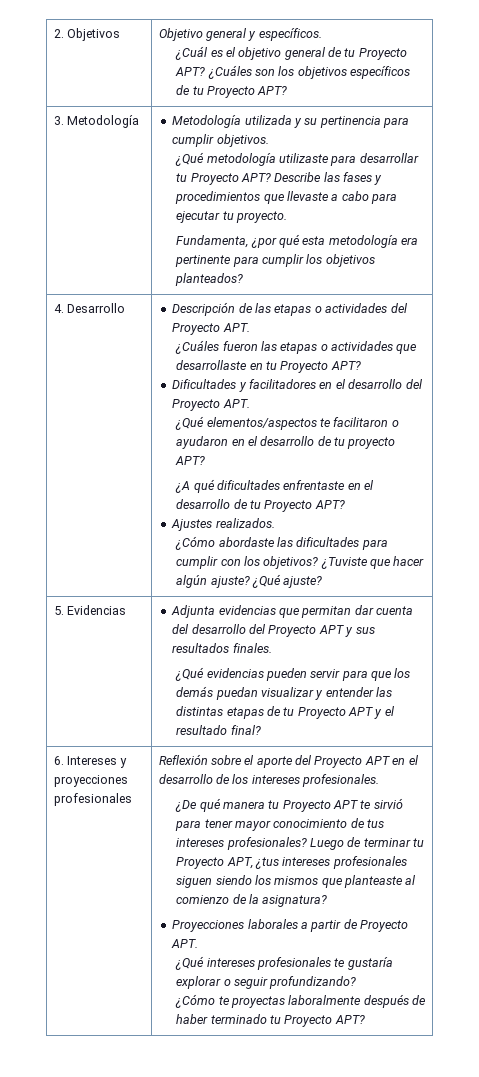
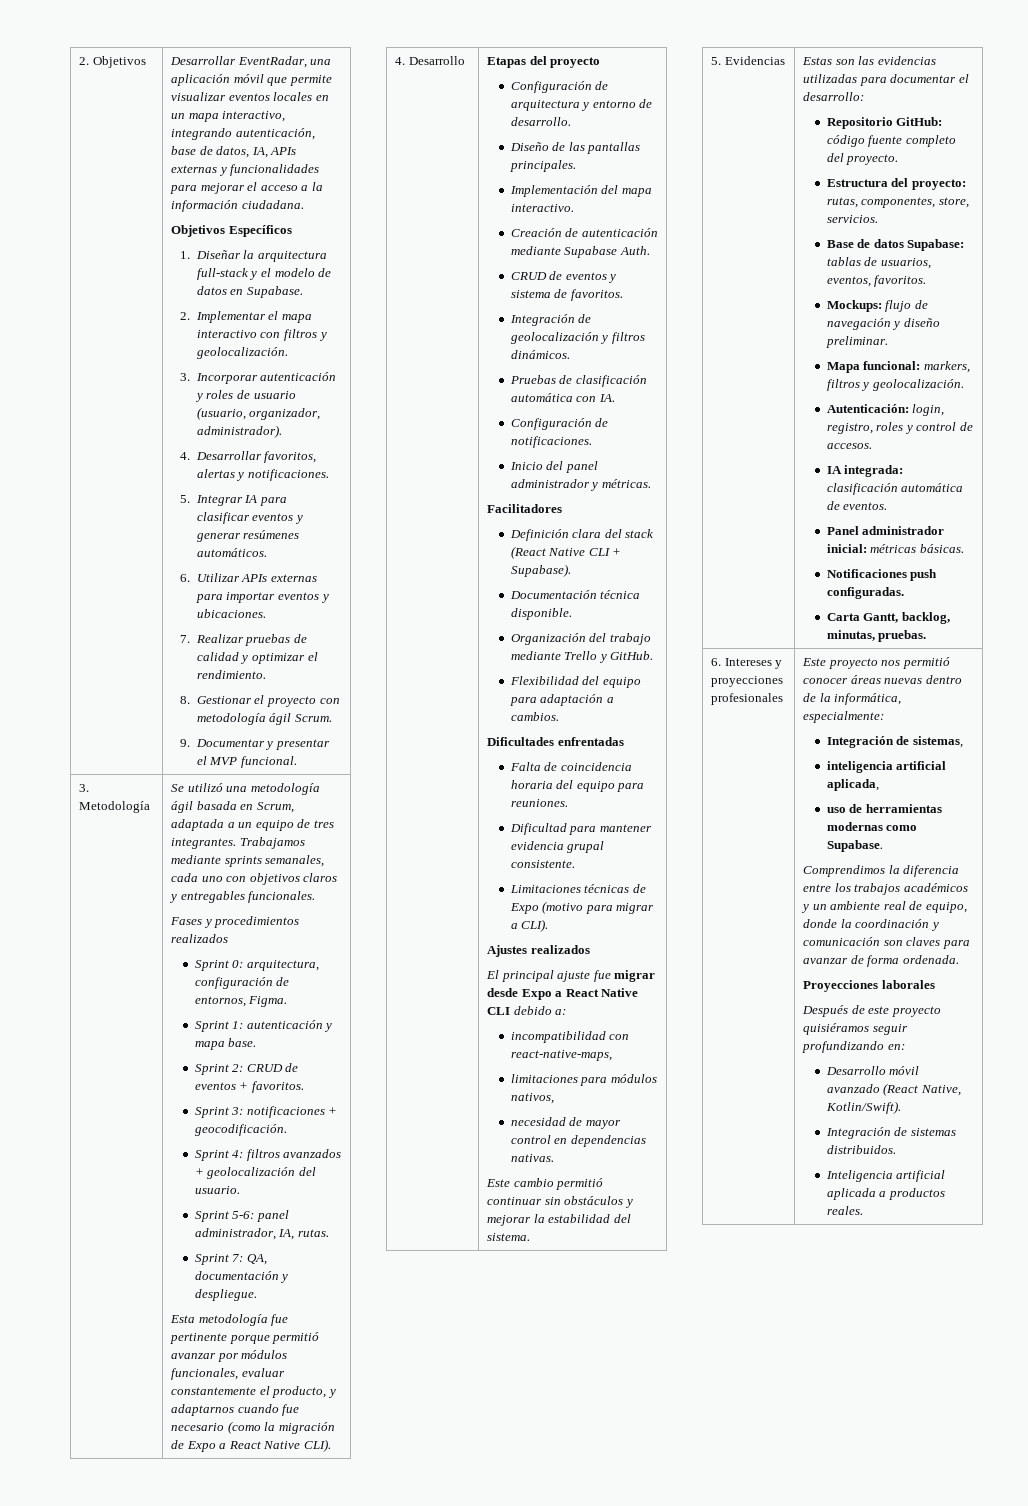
- Objetivo general y específicos.
- ¿Cuál es el objetivo general de tu Proyecto APT? ¿Cuáles son los objetivos específicos de tu Proyecto APT?
- 3. Metodología | Metodología utilizada y su pertinencia para cumplir objetivos.
- ¿Qué metodología utilizaste para desarrollar tu Proyecto APT? Describe las fases y procedimientos que llevaste a cabo para ejecutar tu proyecto.
- Fundamenta, ¿por qué esta metodología era pertinente para cumplir los objetivos planteados?
- 4. Desarrollo | Descripción de las etapas o actividades del Proyecto APT.
- ¿Cuáles fueron las etapas o actividades que desarrollaste en tu Proyecto APT?
- Dificultades y facilitadores en el desarrollo del Proyecto APT.
- ¿Qué elementos/aspectos te facilitaron o ayudaron en el desarrollo de tu proyecto APT?
- ¿A qué dificultades enfrentaste en el desarrollo de tu Proyecto APT?
- Ajustes realizados.
- ¿Cómo abordaste las dificultades para cumplir con los objetivos? ¿Tuviste que hacer algún ajuste? ¿Qué ajuste?
- 5. Evidencias | Adjunta evidencias que permitan dar cuenta del desarrollo del Proyecto APT y sus resultados finales.
- ¿Qué evidencias pueden servir para que los demás puedan visualizar y entender las distintas etapas de tu Proyecto APT y el resultado final?
+ Desarrollar EventRadar, una aplicación móvil que permite visualizar eventos locales en un mapa interactivo, integrando autenticación, base de datos, IA, APIs externas y funcionalidades para mejorar el acceso a la información ciudadana.
+ Objetivos Específicos
+ 1. Diseñar la arquitectura full-stack y el modelo de datos en Supabase.
+ 2. Implementar el mapa interactivo con filtros y geolocalización.
+ 3. Incorporar autenticación y roles de usuario (usuario, organizador, administrador).
+ 4. Desarrollar favoritos, alertas y notificaciones.
+ 5. Integrar IA para clasificar eventos y generar resúmenes automáticos.
+ 6. Utilizar APIs externas para importar eventos y ubicaciones.
+ 7. Realizar pruebas de calidad y optimizar el rendimiento.
+ 8. Gestionar el proyecto con metodología ágil Scrum.
+ 9. Documentar y presentar el MVP funcional.
+ 3. Metodología | Se utilizó una metodología ágil basada en Scrum, adaptada a un equipo de tres integrantes. Trabajamos mediante sprints semanales, cada uno con objetivos claros y entregables funcionales.
+ Fases y procedimientos realizados
+ Sprint 0: arquitectura, configuración de entornos, Figma.
+ Sprint 1: autenticación y mapa base.
+ Sprint 2: CRUD de eventos + favoritos.
+ Sprint 3: notificaciones + geocodificación.
+ Sprint 4: filtros avanzados + geolocalización del usuario.
+ Sprint 5-6: panel administrador, IA, rutas.
+ Sprint 7: QA, documentación y despliegue.
+ Esta metodología fue pertinente porque permitió avanzar por módulos funcionales, evaluar constantemente el producto, y adaptarnos cuando fue necesario (como la migración de Expo a React Native CLI).
+ 4. Desarrollo | Etapas del proyecto
+ Configuración de arquitectura y entorno de desarrollo.
+ Diseño de las pantallas principales.
+ Implementación del mapa interactivo.
+ Creación de autenticación mediante Supabase Auth.
+ CRUD de eventos y sistema de favoritos.
+ Integración de geolocalización y filtros dinámicos.
+ Pruebas de clasificación automática con IA.
+ Configuración de notificaciones.
+ Inicio del panel administrador y métricas.
+ Facilitadores
+ Definición clara del stack (React Native CLI + Supabase).
+ Documentación técnica disponible.
+ Organización del trabajo mediante Trello y GitHub.
+ Flexibilidad del equipo para adaptación a cambios.
+ Dificultades enfrentadas
+ Falta de coincidencia horaria del equipo para reuniones.
+ Dificultad para mantener evidencia grupal consistente.
+ Limitaciones técnicas de Expo (motivo para migrar a CLI).
+ Ajustes realizados
+ El principal ajuste fue migrar desde Expo a React Native CLI debido a:
+ incompatibilidad con react-native-maps,
+ limitaciones para módulos nativos,
+ necesidad de mayor control en dependencias nativas.
+ Este cambio permitió continuar sin obstáculos y mejorar la estabilidad del sistema.
+ 5. Evidencias | Estas son las evidencias utilizadas para documentar el desarrollo:
+ Repositorio GitHub: código fuente completo del proyecto.
+ Estructura del proyecto: rutas, componentes, store, servicios.
+ Base de datos Supabase: tablas de usuarios, eventos, favoritos.
+ Mockups: flujo de navegación y diseño preliminar.
+ Mapa funcional: markers, filtros y geolocalización.
+ Autenticación: login, registro, roles y control de accesos.
+ IA integrada: clasificación automática de eventos.
+ Panel administrador inicial: métricas básicas.
+ Notificaciones push configuradas.
+ Carta Gantt, backlog, minutas, pruebas.
- Reflexión sobre el aporte del Proyecto APT en el desarrollo de los intereses profesionales.
- ¿De qué manera tu Proyecto APT te sirvió para tener mayor conocimiento de tus intereses profesionales? Luego de terminar tu Proyecto APT, ¿tus intereses profesionales siguen siendo los mismos que planteaste al comienzo de la asignatura?
- Proyecciones laborales a partir de Proyecto APT.
- ¿Qué intereses profesionales te gustaría explorar o seguir profundizando?
- ¿Cómo te proyectas laboralmente después de haber terminado tu Proyecto APT?
+ Este proyecto nos permitió conocer áreas nuevas dentro de la informática, especialmente:
+ Integración de sistemas,
+ inteligencia artificial aplicada,
+ uso de herramientas modernas como Supabase.
+ Comprendimos la diferencia entre los trabajos académicos y un ambiente real de equipo, donde la coordinación y comunicación son claves para avanzar de forma ordenada.
+ Proyecciones laborales
+ Después de este proyecto quisiéramos seguir profundizando en:
+ Desarrollo móvil avanzado (React Native, Kotlin/Swift).
+ Integración de sistemas distribuidos.
+ Inteligencia artificial aplicada a productos reales.

